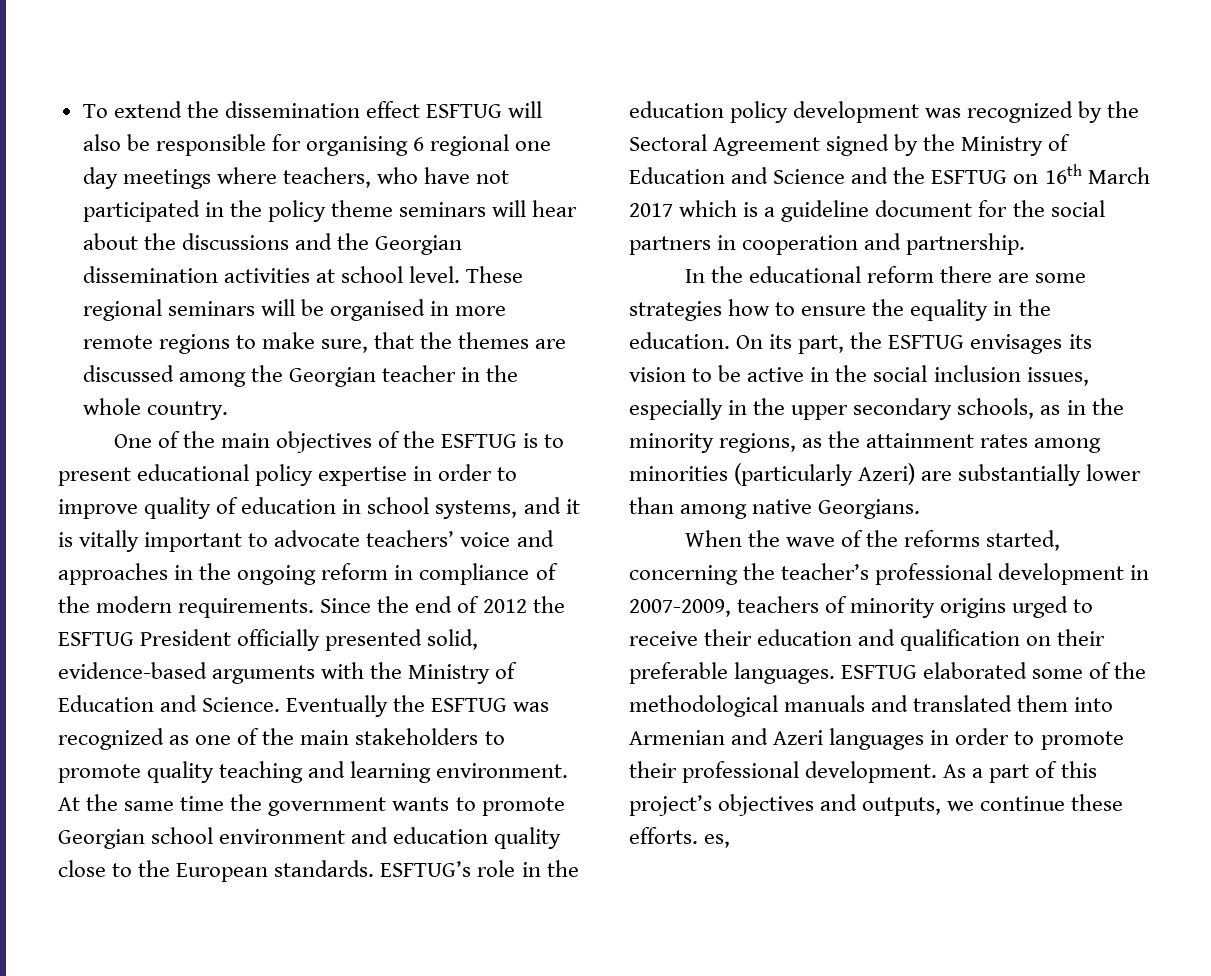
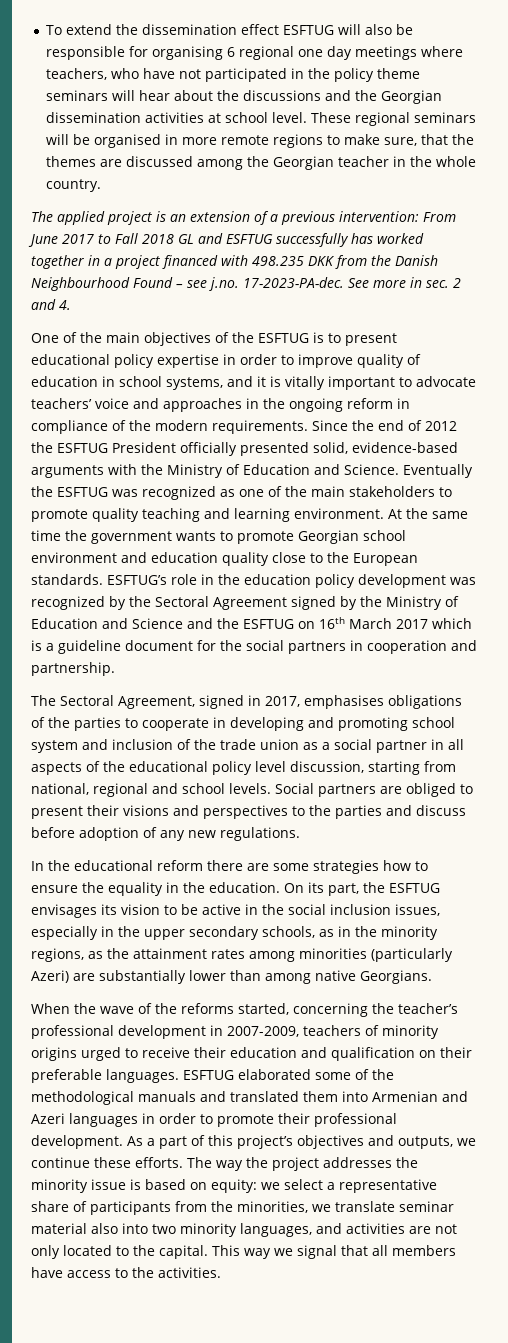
+ The applied project is an extension of a previous intervention: From June 2017 to Fall 2018 GL and ESFTUG successfully has worked together in a project financed with 498.235 DKK from the Danish Neighbourhood Found – see j.no. 17-2023-PA-dec. See more in sec. 2 and 4.
+ The Sectoral Agreement, signed in 2017, emphasises obligations of the parties to cooperate in developing and promoting school system and inclusion of the trade union as a social partner in all aspects of the educational policy level discussion, starting from national, regional and school levels. Social partners are obliged to present their visions and perspectives to the parties and discuss before adoption of any new regulations.
- As a part of this project’s objectives and outputs, we continue these efforts. es,
+ As a part of this project’s objectives and outputs, we continue these efforts. The way the project addresses the minority issue is based on equity: we select a representative share of participants from the minorities, we translate seminar material also into two minority languages, and activities are not only located to the capital. This way we signal that all members have access to the activities.

